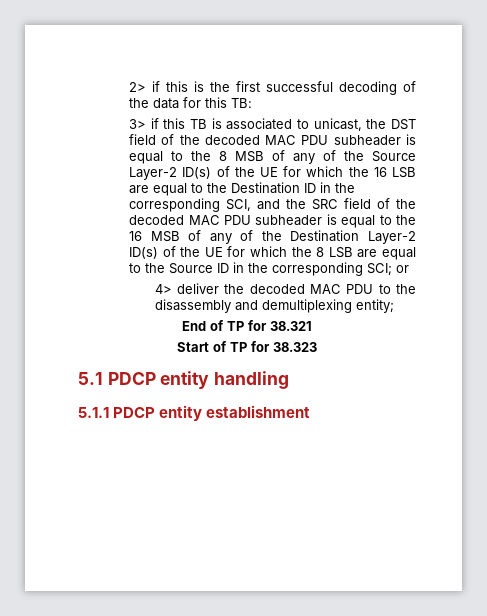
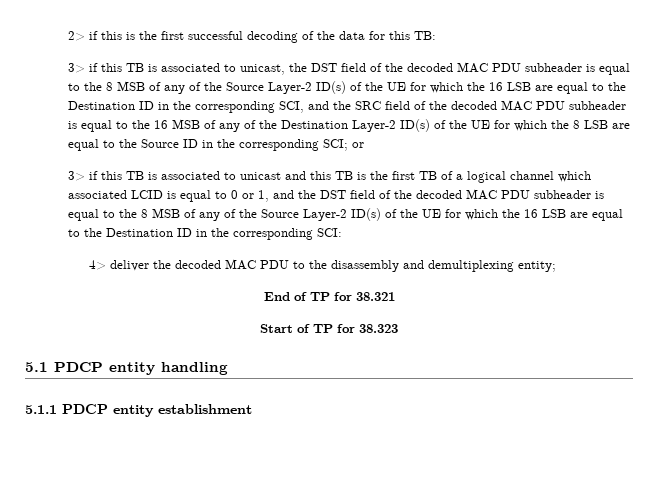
+ 3> if this TB is associated to unicast and this TB is the first TB of a logical channel which associated LCID is equal to 0 or 1, and the DST field of the decoded MAC PDU subheader is equal to the 8 MSB of any of the Source Layer-2 ID(s) of the UE for which the 16 LSB are equal to the Destination ID in the corresponding SCI:

